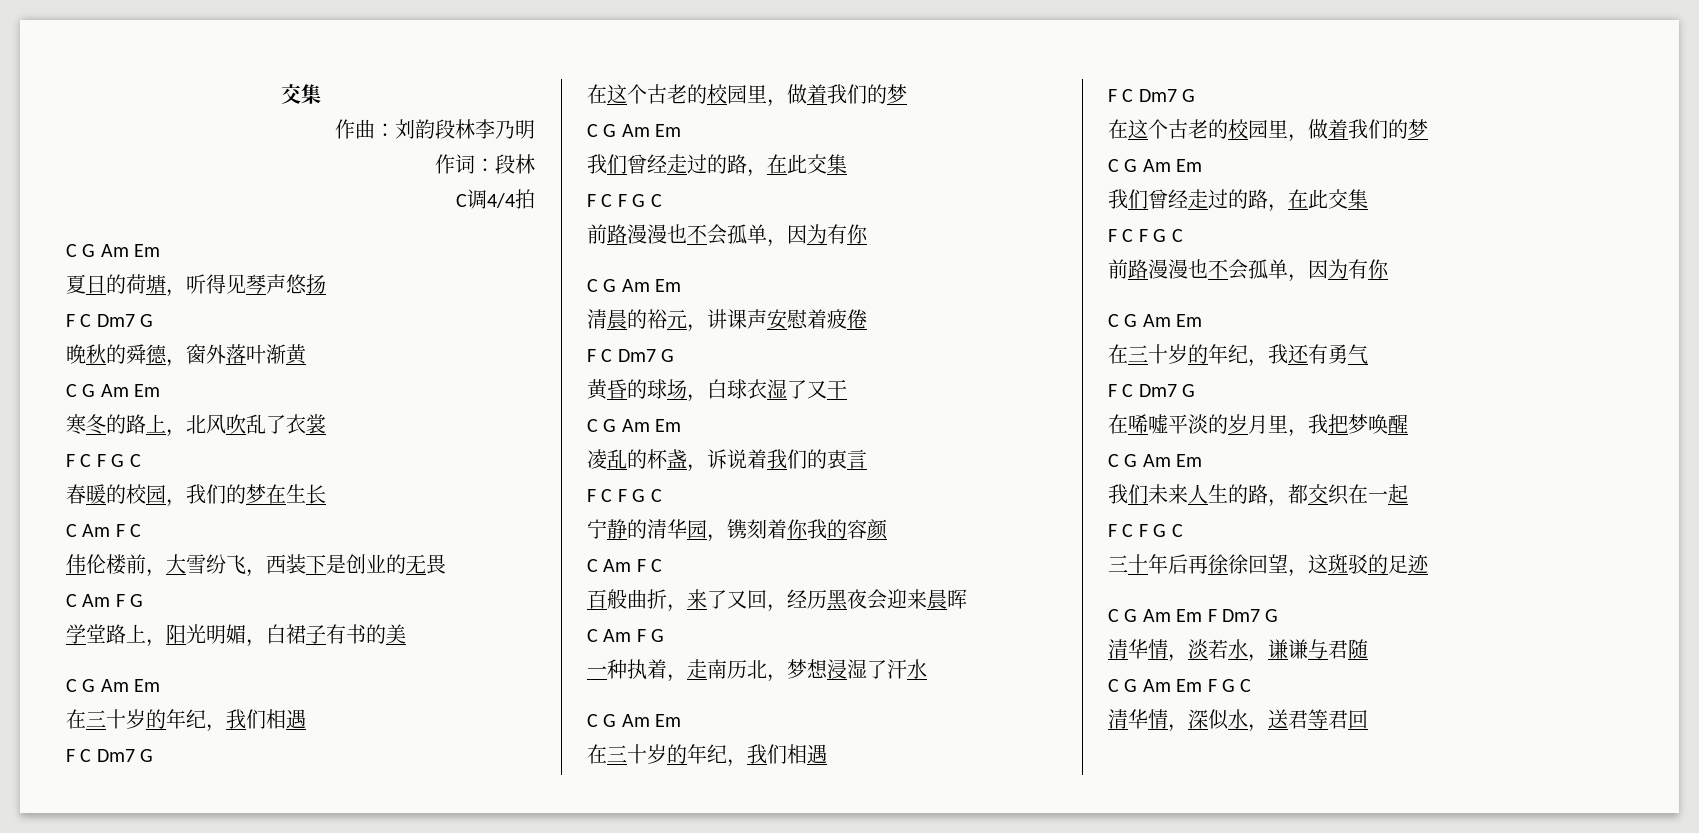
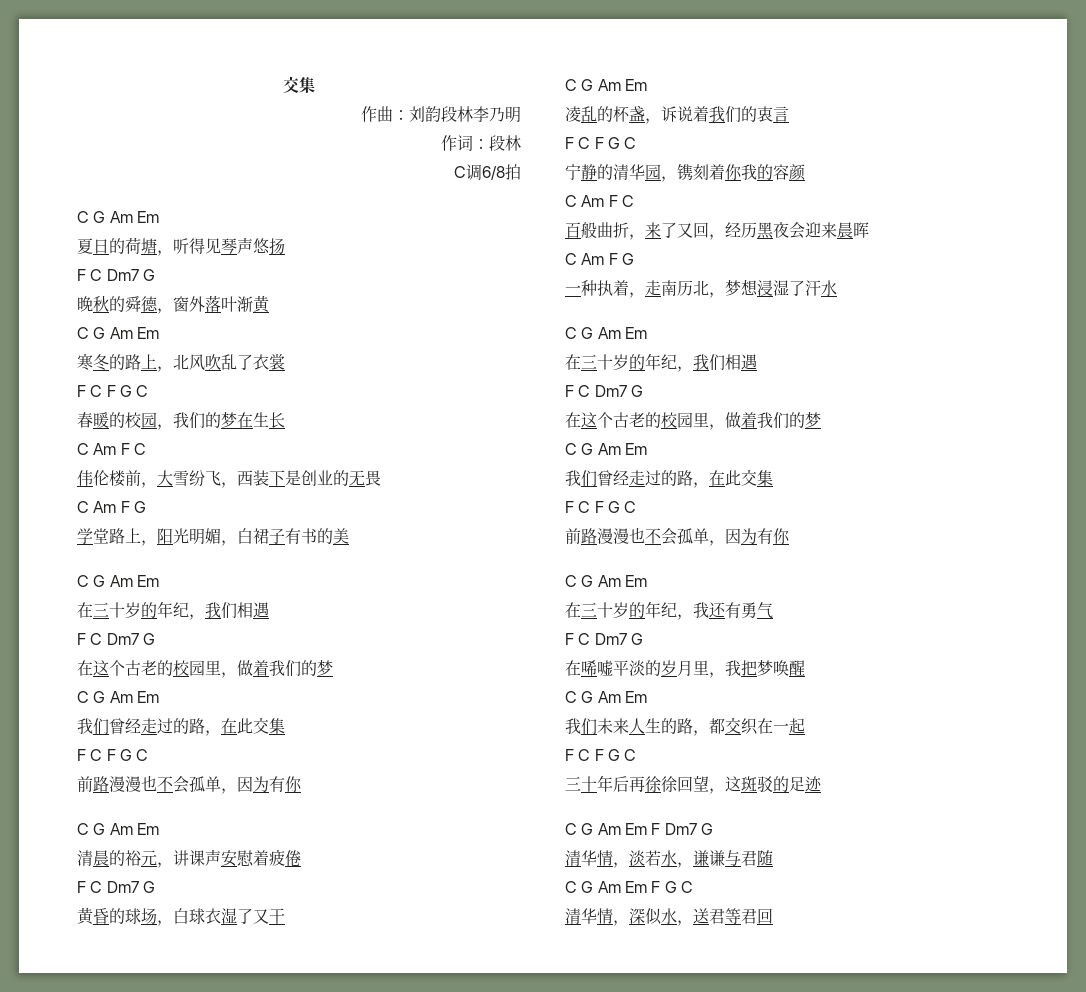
- C调4/4拍
+ C调6/8拍

